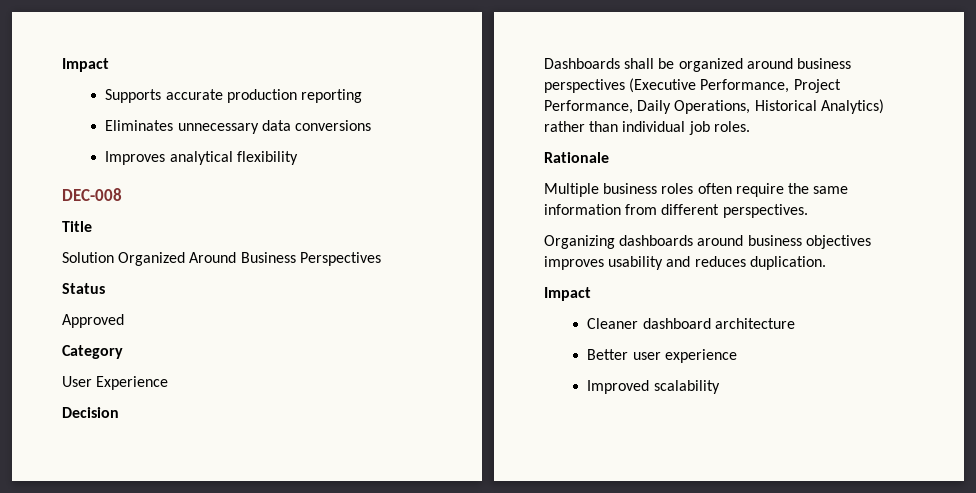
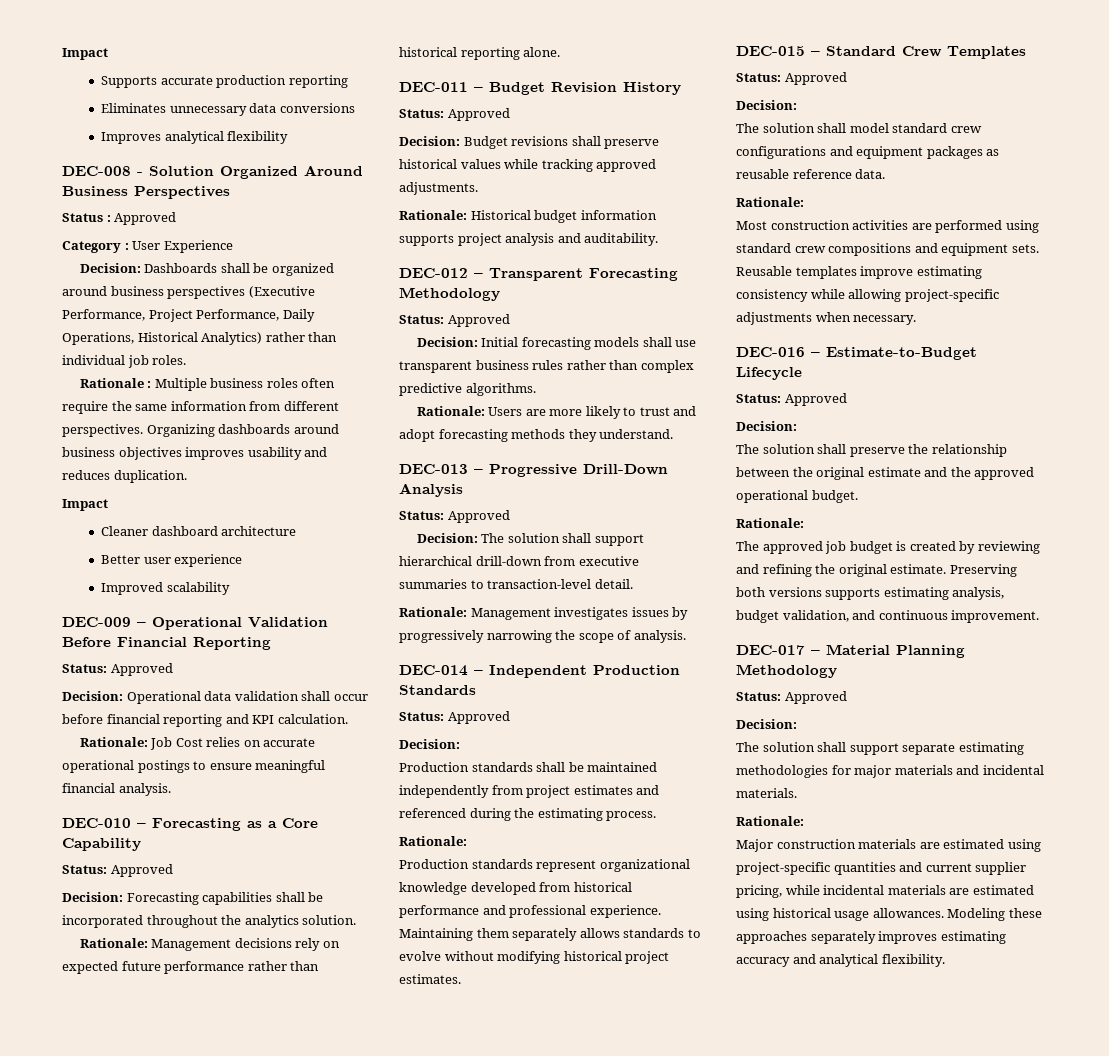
- DEC-008
- Title
- Solution Organized Around Business Perspectives
+ DEC-008 - Solution Organized Around Business Perspectives
- Status
- Approved
+ Status : Approved
- Category
- User Experience
+ Category : User Experience
- Decision
- Dashboards shall be organized around business perspectives (Executive Performance, Project Performance, Daily Operations, Historical Analytics) rather than individual job roles.
+ Decision: Dashboards shall be organized around business perspectives (Executive Performance, Project Performance, Daily Operations, Historical Analytics) rather than individual job roles.
- Rationale
- Multiple business roles often require the same information from different perspectives.
- Organizing dashboards around business objectives improves usability and reduces duplication.
+ Rationale : Multiple business roles often require the same information from different perspectives. Organizing dashboards around business objectives improves usability and reduces duplication.
+ DEC-009 – Operational Validation Before Financial Reporting
+ Status: Approved
+ Decision: Operational data validation shall occur before financial reporting and KPI calculation.
+ Rationale: Job Cost relies on accurate operational postings to ensure meaningful financial analysis.
+ DEC-010 – Forecasting as a Core Capability
+ Status: Approved
+ Decision: Forecasting capabilities shall be incorporated throughout the analytics solution.
+ Rationale: Management decisions rely on expected future performance rather than historical reporting alone.
+ DEC-011 – Budget Revision History
+ Status: Approved
+ Decision: Budget revisions shall preserve historical values while tracking approved adjustments.
+ Rationale: Historical budget information supports project analysis and auditability.
+ DEC-012 – Transparent Forecasting Methodology
+ Status: Approved
+ Decision: Initial forecasting models shall use transparent business rules rather than complex predictive algorithms.
+ Rationale: Users are more likely to trust and adopt forecasting methods they understand.
+ DEC-013 – Progressive Drill-Down Analysis
+ Status: Approved
+ Decision: The solution shall support hierarchical drill-down from executive summaries to transaction-level detail.
+ Rationale: Management investigates issues by progressively narrowing the scope of analysis.
+ DEC-014 – Independent Production Standards
+ Status: Approved
+ Decision:
+ Production standards shall be maintained independently from project estimates and referenced during the estimating process.
+ Rationale:
+ Production standards represent organizational knowledge developed from historical performance and professional experience. Maintaining them separately allows standards to evolve without modifying historical project estimates.
+ DEC-015 – Standard Crew Templates
+ Status: Approved
+ Decision:
+ The solution shall model standard crew configurations and equipment packages as reusable reference data.
+ Rationale:
+ Most construction activities are performed using standard crew compositions and equipment sets. Reusable templates improve estimating consistency while allowing project-specific adjustments when necessary.
+ DEC-016 – Estimate-to-Budget Lifecycle
+ Status: Approved
+ Decision:
+ The solution shall preserve the relationship between the original estimate and the approved operational budget.
+ Rationale:
+ The approved job budget is created by reviewing and refining the original estimate. Preserving both versions supports estimating analysis, budget validation, and continuous improvement.
+ DEC-017 – Material Planning Methodology
+ Status: Approved
+ Decision:
+ The solution shall support separate estimating methodologies for major materials and incidental materials.
+ Rationale:
+ Major construction materials are estimated using project-specific quantities and current supplier pricing, while incidental materials are estimated using historical usage allowances. Modeling these approaches separately improves estimating accuracy and analytical flexibility.

